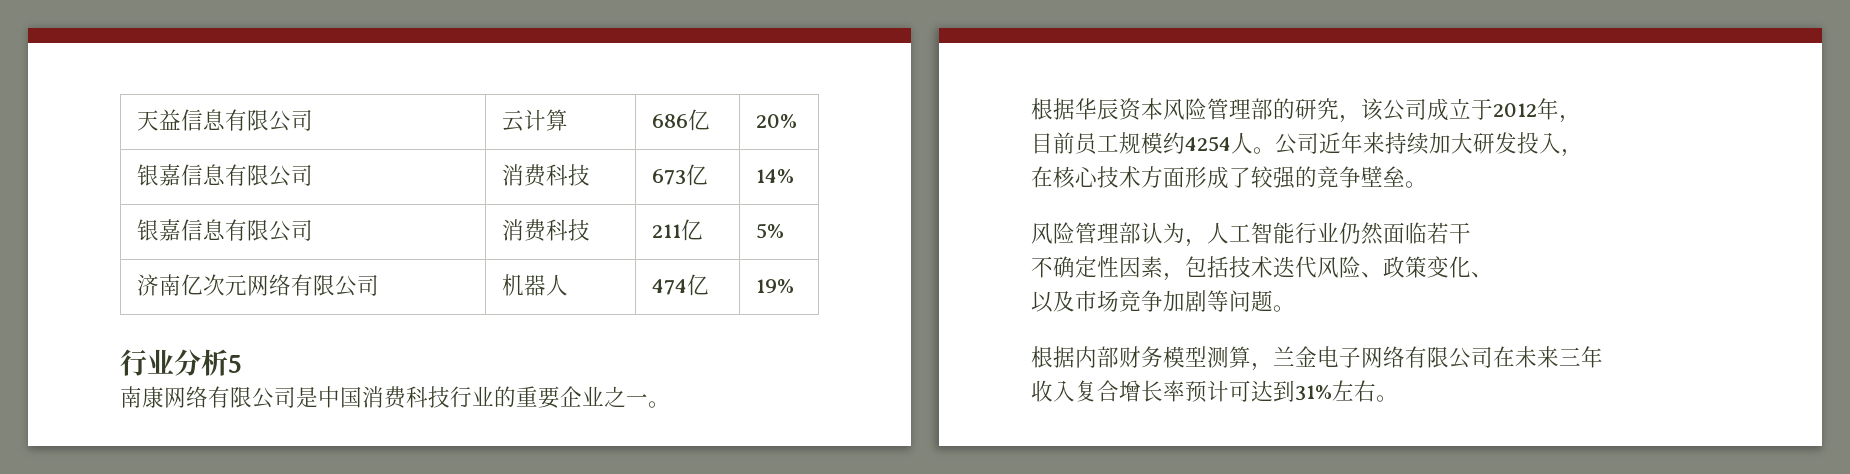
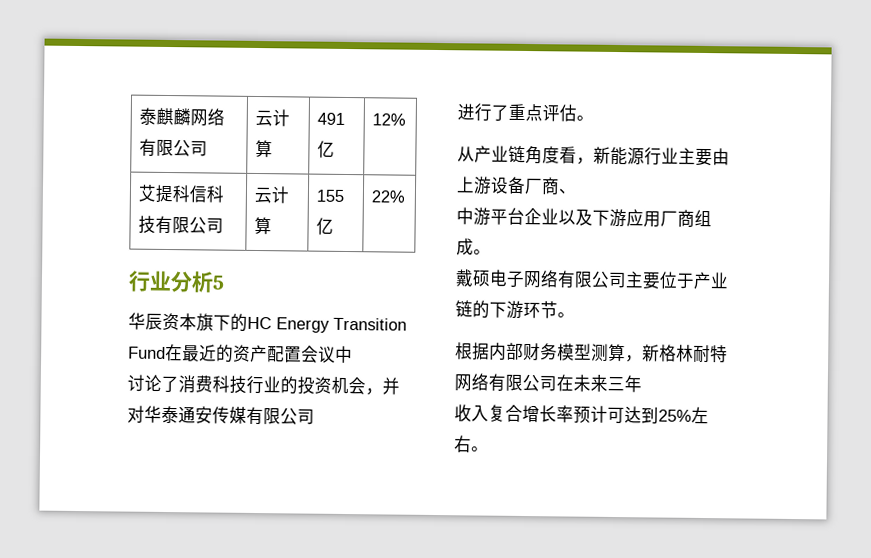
- 天益信息有限公司 | 云计算 | 686亿 | 20%
- 银嘉信息有限公司 | 消费科技 | 673亿 | 14%
- 银嘉信息有限公司 | 消费科技 | 211亿 | 5%
- 济南亿次元网络有限公司 | 机器人 | 474亿 | 19%
+ 泰麒麟网络有限公司 | 云计算 | 491亿 | 12%
+ 艾提科信科技有限公司 | 云计算 | 155亿 | 22%
  行业分析5
- 南康网络有限公司是中国消费科技行业的重要企业之一。
- 根据华辰资本风险管理部的研究，该公司成立于2012年，
- 目前员工规模约4254人。公司近年来持续加大研发投入，
- 在核心技术方面形成了较强的竞争壁垒。
- 风险管理部认为，人工智能行业仍然面临若干
- 不确定性因素，包括技术迭代风险、政策变化、
- 以及市场竞争加剧等问题。
+ 华辰资本旗下的HC Energy Transition Fund在最近的资产配置会议中
+ 讨论了消费科技行业的投资机会，并对华泰通安传媒有限公司
+ 进行了重点评估。
+ 从产业链角度看，新能源行业主要由上游设备厂商、
+ 中游平台企业以及下游应用厂商组成。
+ 戴硕电子网络有限公司主要位于产业链的下游环节。
- 根据内部财务模型测算，兰金电子网络有限公司在未来三年
+ 根据内部财务模型测算，新格林耐特网络有限公司在未来三年
- 收入复合增长率预计可达到31%左右。
+ 收入复合增长率预计可达到25%左右。

